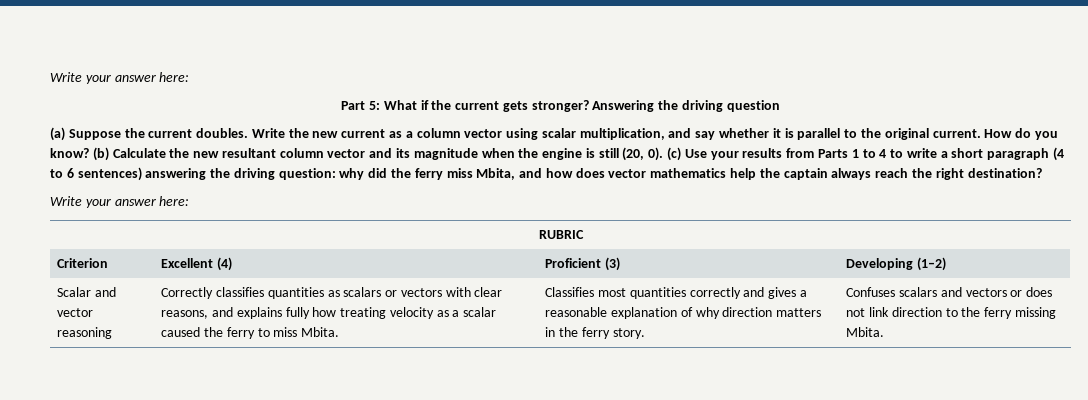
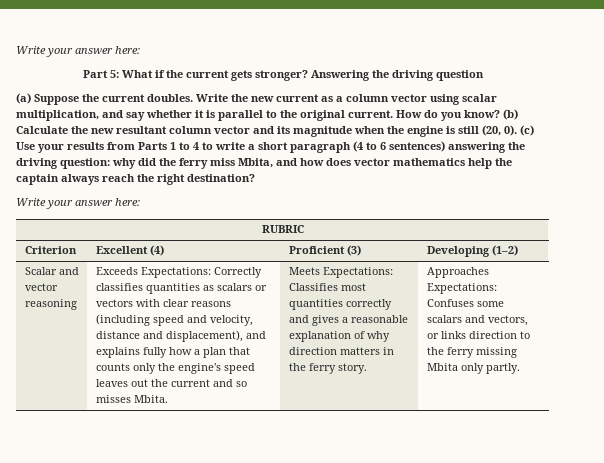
- Correctly classifies quantities as scalars or vectors with clear reasons, and explains fully how treating velocity as a scalar caused the ferry to miss Mbita.
+ Exceeds Expectations: Correctly classifies quantities as scalars or vectors with clear reasons (including speed and velocity, distance and displacement), and explains fully how a plan that counts only the engine's speed leaves out the current and so misses Mbita.
- Classifies most quantities correctly and gives a reasonable explanation of why direction matters in the ferry story.
+ Meets Expectations: Classifies most quantities correctly and gives a reasonable explanation of why direction matters in the ferry story.
- Confuses scalars and vectors or does not link direction to the ferry missing Mbita.
+ Approaches Expectations: Confuses some scalars and vectors, or links direction to the ferry missing Mbita only partly.

